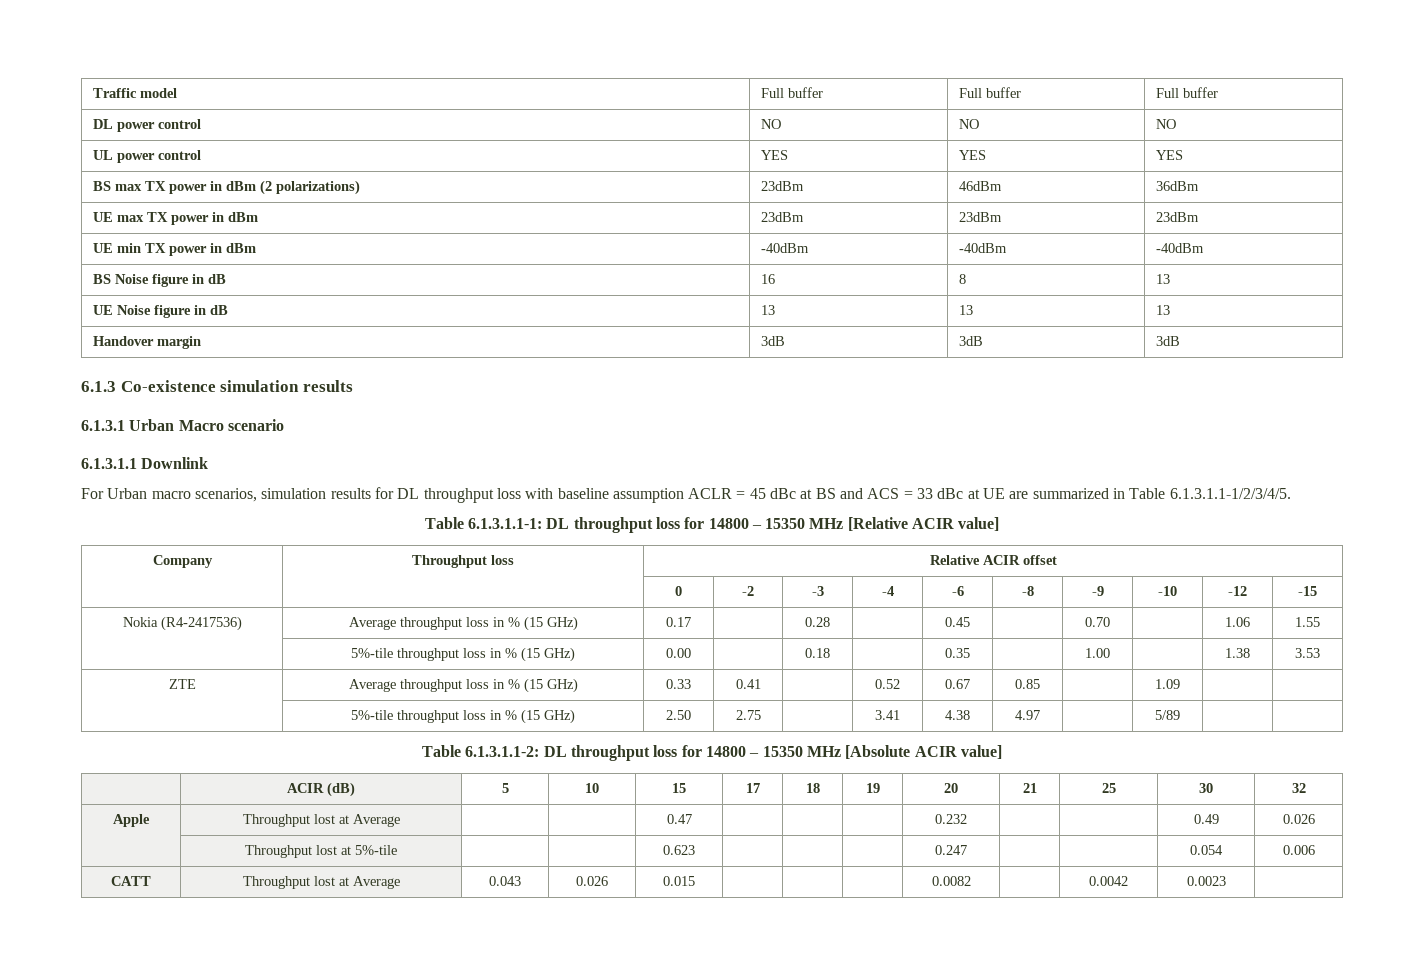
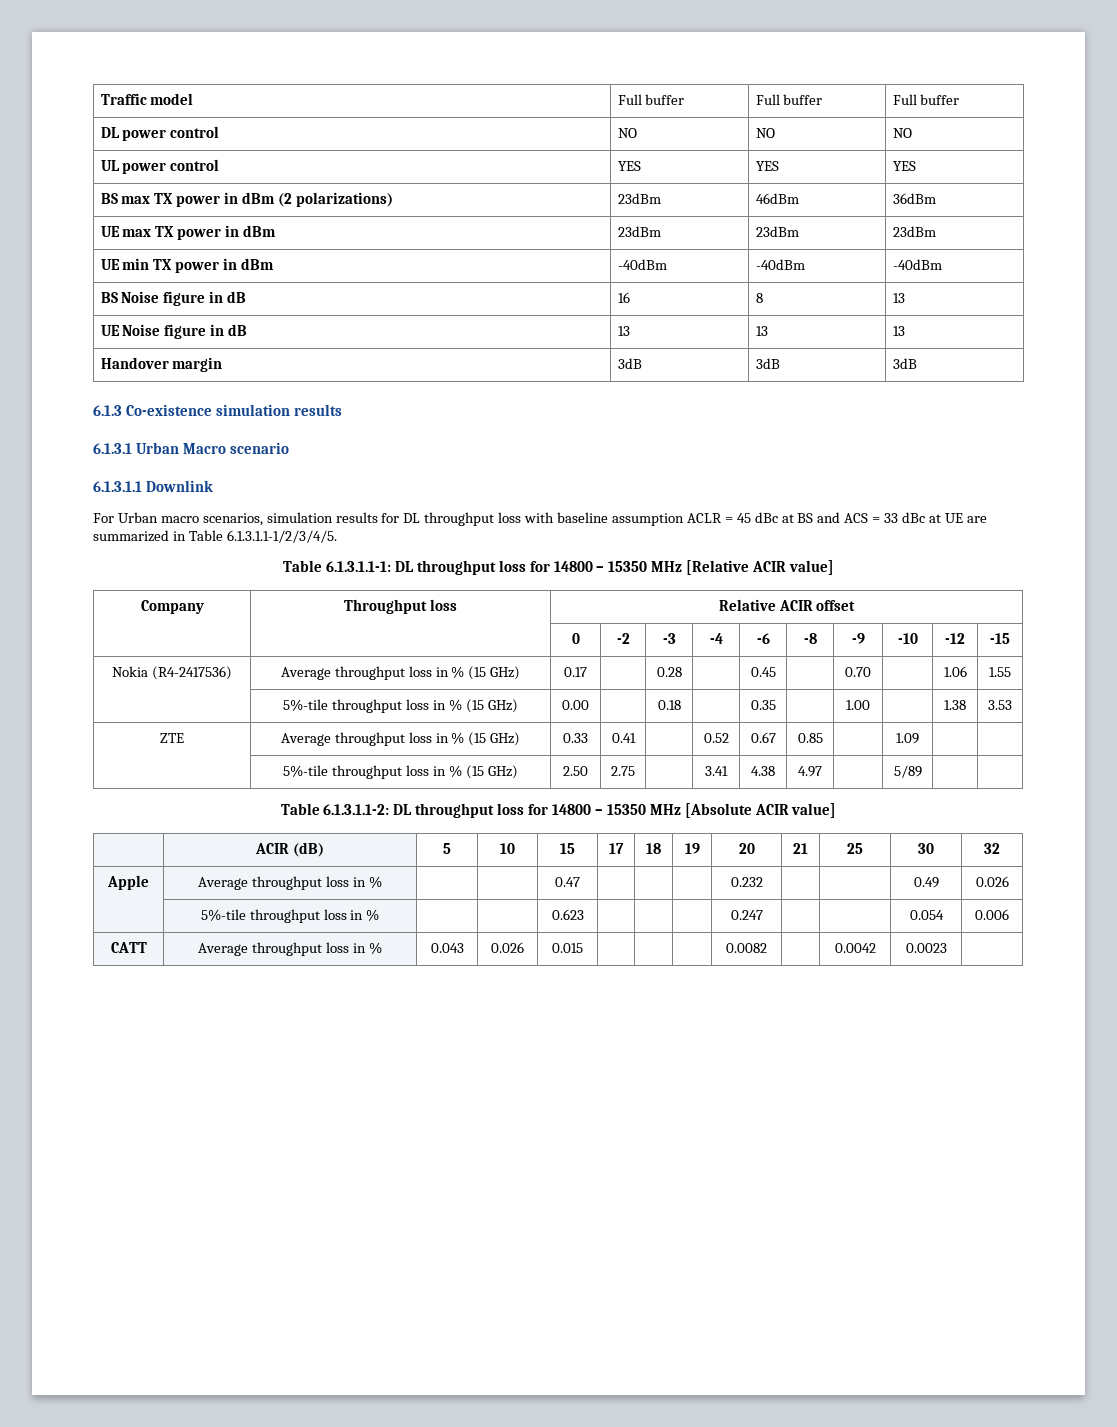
- Apple | Throughput lost at Average | | | 0.47 | | | | 0.232 | | | 0.49 | 0.026
+ Apple | Average throughput loss in % | | | 0.47 | | | | 0.232 | | | 0.49 | 0.026
- | Throughput lost at 5%-tile | | | 0.623 | | | | 0.247 | | | 0.054 | 0.006
+ | 5%-tile throughput loss in % | | | 0.623 | | | | 0.247 | | | 0.054 | 0.006
- CATT | Throughput lost at Average | 0.043 | 0.026 | 0.015 | | | | 0.0082 | | 0.0042 | 0.0023 |
+ CATT | Average throughput loss in % | 0.043 | 0.026 | 0.015 | | | | 0.0082 | | 0.0042 | 0.0023 |

